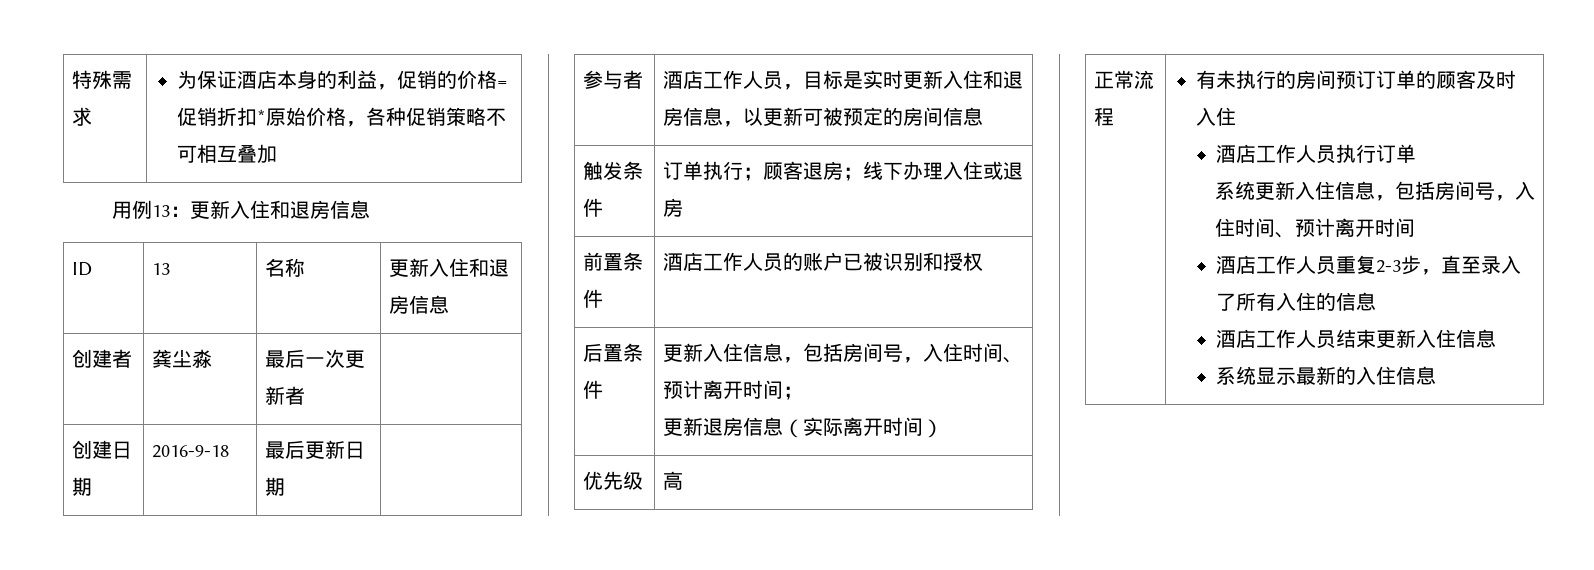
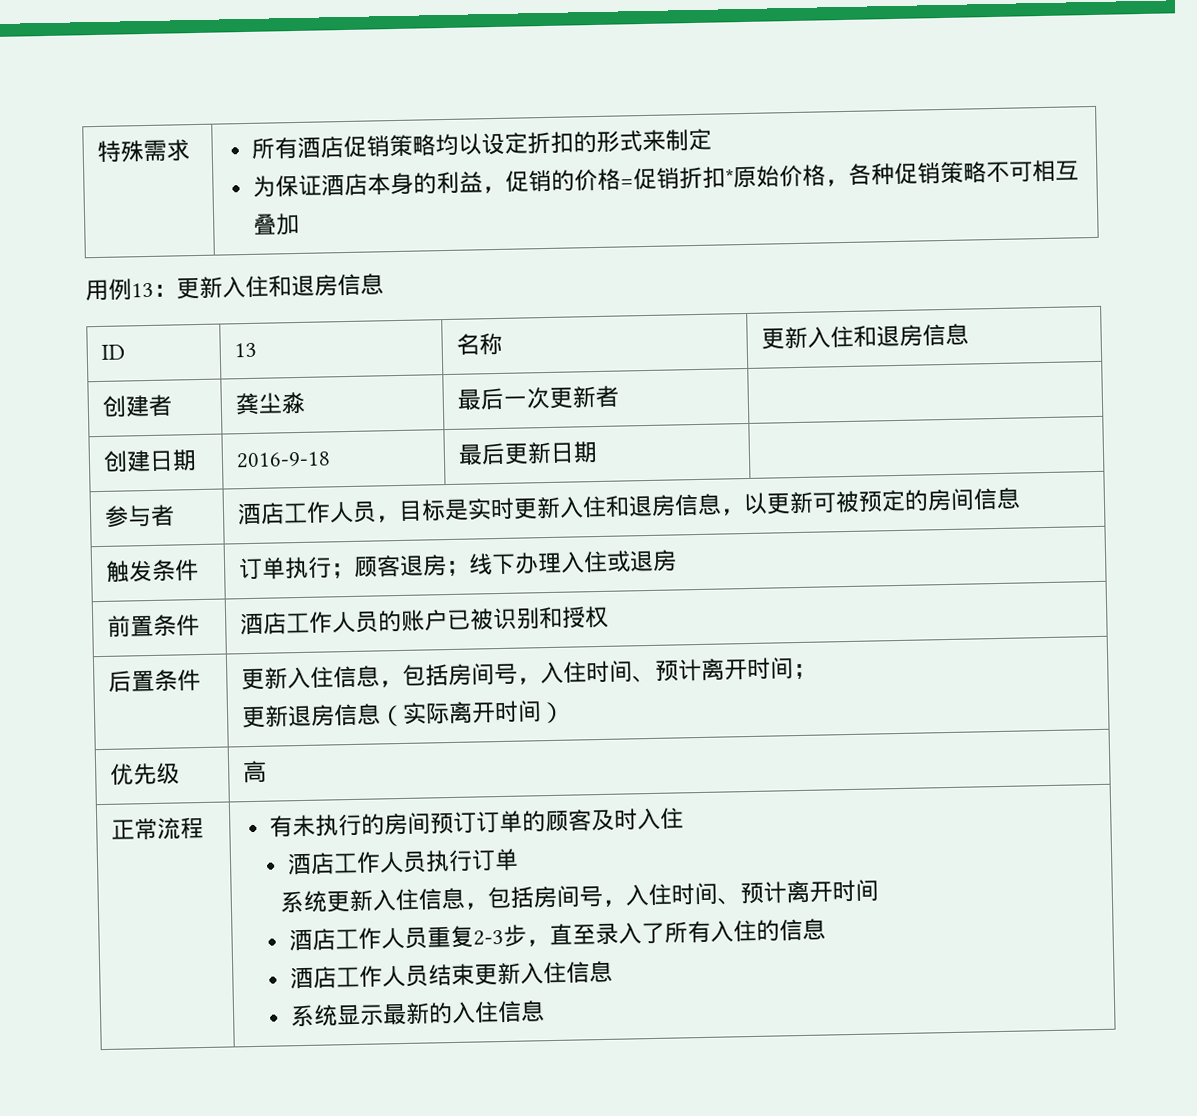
- 特殊需求 | 为保证酒店本身的利益，促销的价格=促销折扣*原始价格，各种促销策略不可相互叠加
+ 特殊需求 | 所有酒店促销策略均以设定折扣的形式来制定
+ 为保证酒店本身的利益，促销的价格=促销折扣*原始价格，各种促销策略不可相互叠加

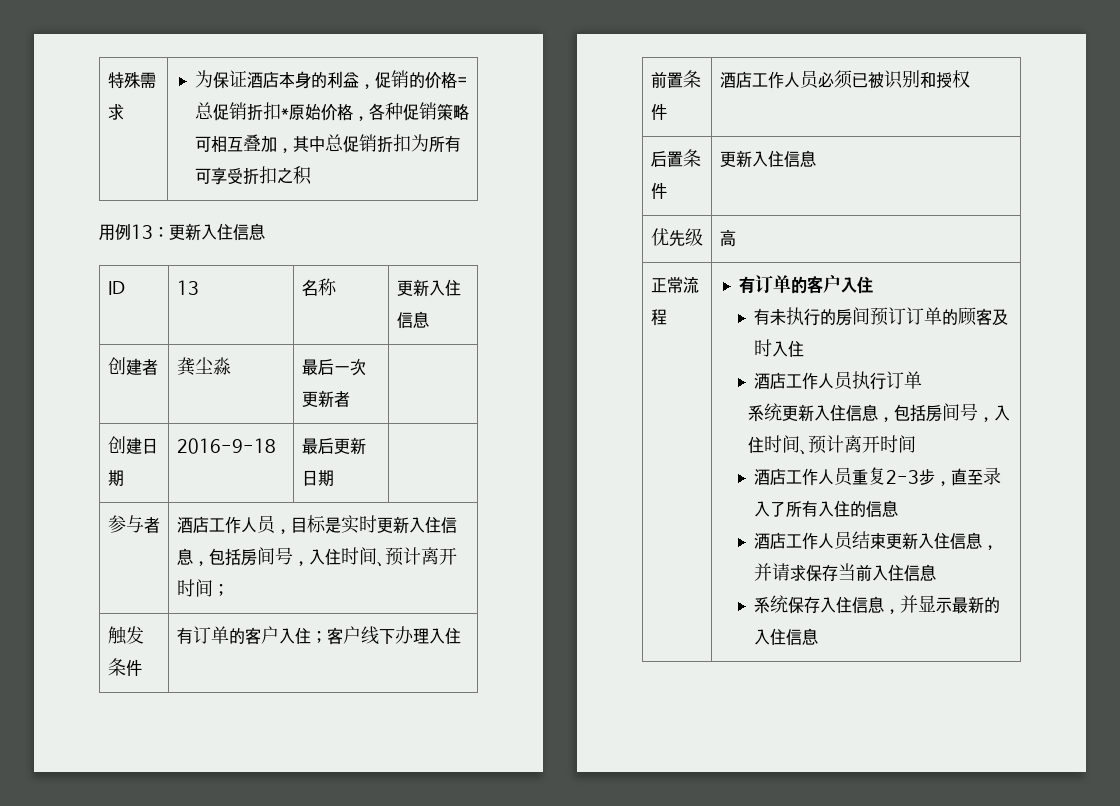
- 特殊需求 | 所有酒店促销策略均以设定折扣的形式来制定
- 为保证酒店本身的利益，促销的价格=促销折扣*原始价格，各种促销策略不可相互叠加
+ 特殊需求 | 为保证酒店本身的利益，促销的价格=总促销折扣*原始价格，各种促销策略可相互叠加，其中总促销折扣为所有可享受折扣之积
- 用例13：更新入住和退房信息
+ 用例13：更新入住信息
- ID | 13 | 名称 | 更新入住和退房信息
+ ID | 13 | 名称 | 更新入住信息
- 参与者 | 酒店工作人员，目标是实时更新入住和退房信息，以更新可被预定的房间信息
- 触发条件 | 订单执行；顾客退房；线下办理入住或退房
- 前置条件 | 酒店工作人员的账户已被识别和授权
- 后置条件 | 更新入住信息，包括房间号，入住时间、预计离开时间；
- 更新退房信息（实际离开时间）
+ 参与者 | 酒店工作人员，目标是实时更新入住信息，包括房间号，入住时间、预计离开时间；
+ 触发条件 | 有订单的客户入住；客户线下办理入住
+ 前置条件 | 酒店工作人员必须已被识别和授权
+ 后置条件 | 更新入住信息
- 正常流程 | 有未执行的房间预订订单的顾客及时入住
+ 正常流程 | 有订单的客户入住
+ 有未执行的房间预订订单的顾客及时入住
- 酒店工作人员结束更新入住信息
- 系统显示最新的入住信息
+ 酒店工作人员结束更新入住信息，并请求保存当前入住信息
+ 系统保存入住信息，并显示最新的入住信息

